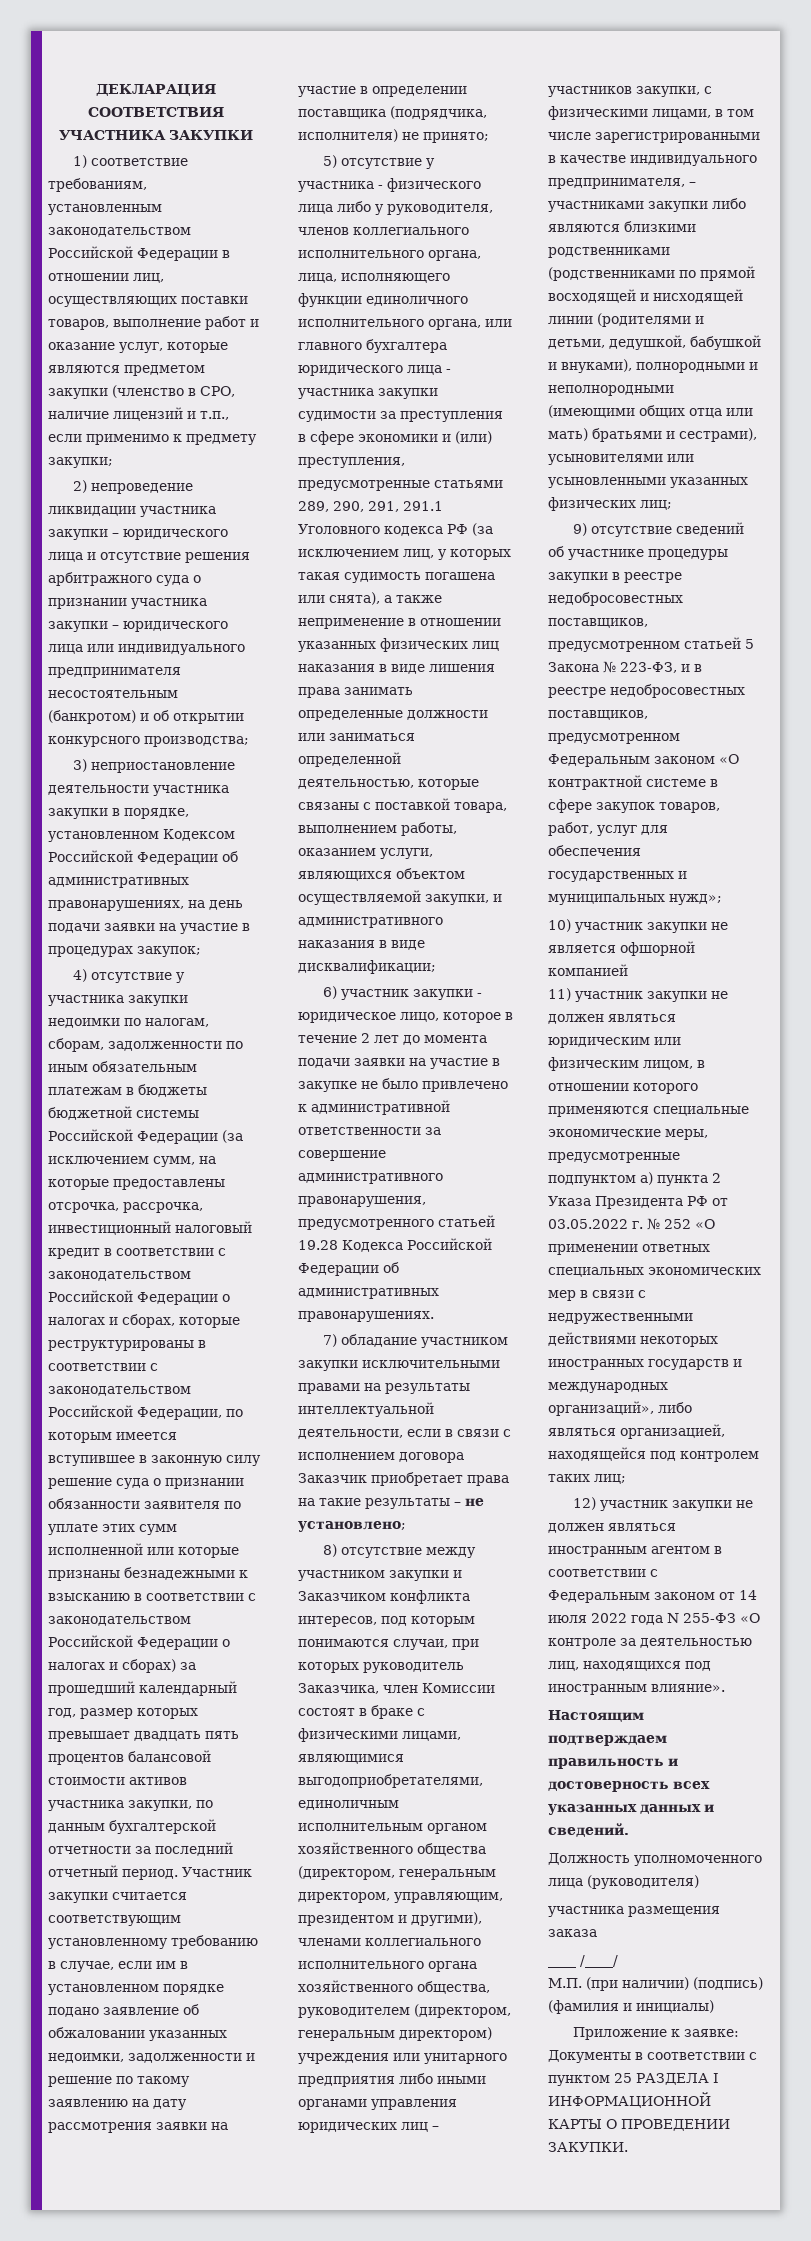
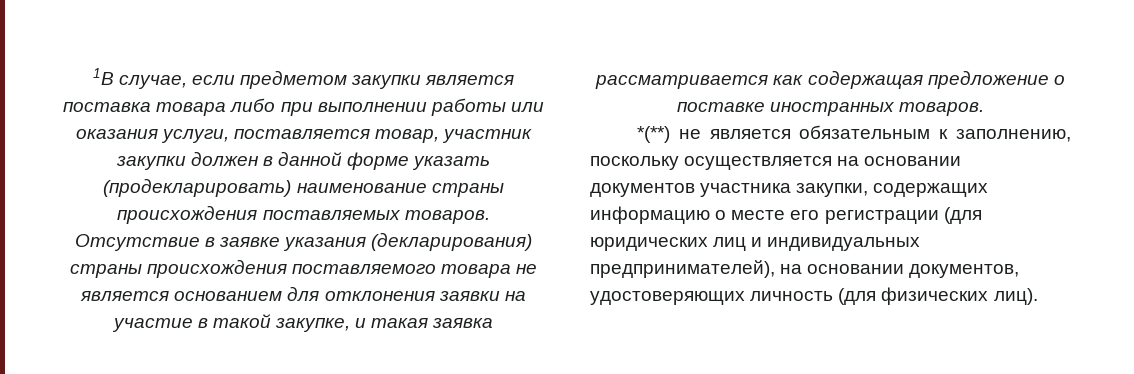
- ДЕКЛАРАЦИЯ СООТВЕТСТВИЯ УЧАСТНИКА ЗАКУПКИ
- 1) соответствие требованиям, установленным законодательством Российской Федерации в отношении лиц, осуществляющих поставки товаров, выполнение работ и оказание услуг, которые являются предметом закупки (членство в СРО, наличие лицензий и т.п., если применимо к предмету закупки;
- 2) непроведение ликвидации участника закупки – юридического лица и отсутствие решения арбитражного суда о признании участника закупки – юридического лица или индивидуального предпринимателя несостоятельным (банкротом) и об открытии конкурсного производства;
- 3) неприостановление деятельности участника закупки в порядке, установленном Кодексом Российской Федерации об административных правонарушениях, на день подачи заявки на участие в процедурах закупок;
- 4) отсутствие у участника закупки недоимки по налогам, сборам, задолженности по иным обязательным платежам в бюджеты бюджетной системы Российской Федерации (за исключением сумм, на которые предоставлены отсрочка, рассрочка, инвестиционный налоговый кредит в соответствии с законодательством Российской Федерации о налогах и сборах, которые реструктурированы в соответствии с законодательством Российской Федерации, по которым имеется вступившее в законную силу решение суда о признании обязанности заявителя по уплате этих сумм исполненной или которые признаны безнадежными к взысканию в соответствии с законодательством Российской Федерации о налогах и сборах) за прошедший календарный год, размер которых превышает двадцать пять процентов балансовой стоимости активов участника закупки, по данным бухгалтерской отчетности за последний отчетный период. Участник закупки считается соответствующим установленному требованию в случае, если им в установленном порядке подано заявление об обжаловании указанных недоимки, задолженности и решение по такому заявлению на дату рассмотрения заявки на участие в определении поставщика (подрядчика, исполнителя) не принято;
- 5) отсутствие у участника - физического лица либо у руководителя, членов коллегиального исполнительного органа, лица, исполняющего функции единоличного исполнительного органа, или главного бухгалтера юридического лица - участника закупки судимости за преступления в сфере экономики и (или) преступления, предусмотренные статьями 289, 290, 291, 291.1 Уголовного кодекса РФ (за исключением лиц, у которых такая судимость погашена или снята), а также неприменение в отношении указанных физических лиц наказания в виде лишения права занимать определенные должности или заниматься определенной деятельностью, которые связаны с поставкой товара, выполнением работы, оказанием услуги, являющихся объектом осуществляемой закупки, и административного наказания в виде дисквалификации;
- 6) участник закупки - юридическое лицо, которое в течение 2 лет до момента подачи заявки на участие в закупке не было привлечено к административной ответственности за совершение административного правонарушения, предусмотренного статьей 19.28 Кодекса Российской Федерации об административных правонарушениях.
- 7) обладание участником закупки исключительными правами на результаты интеллектуальной деятельности, если в связи с исполнением договора Заказчик приобретает права на такие результаты – не установлено;
- 8) отсутствие между участником закупки и Заказчиком конфликта интересов, под которым понимаются случаи, при которых руководитель Заказчика, член Комиссии состоят в браке с физическими лицами, являющимися выгодоприобретателями, единоличным исполнительным органом хозяйственного общества (директором, генеральным директором, управляющим, президентом и другими), членами коллегиального исполнительного органа хозяйственного общества, руководителем (директором, генеральным директором) учреждения или унитарного предприятия либо иными органами управления юридических лиц – участников закупки, с физическими лицами, в том числе зарегистрированными в качестве индивидуального предпринимателя, – участниками закупки либо являются близкими родственниками (родственниками по прямой восходящей и нисходящей линии (родителями и детьми, дедушкой, бабушкой и внуками), полнородными и неполнородными (имеющими общих отца или мать) братьями и сестрами), усыновителями или усыновленными указанных физических лиц;
- 9) отсутствие сведений об участнике процедуры закупки в реестре недобросовестных поставщиков, предусмотренном статьей 5 Закона № 223-ФЗ, и в реестре недобросовестных поставщиков, предусмотренном Федеральным законом «О контрактной системе в сфере закупок товаров, работ, услуг для обеспечения государственных и муниципальных нужд»;
- 10) участник закупки не является офшорной компанией
- 11) участник закупки не должен являться юридическим или физическим лицом, в отношении которого применяются специальные экономические меры, предусмотренные подпунктом а) пункта 2 Указа Президента РФ от 03.05.2022 г. № 252 «О применении ответных специальных экономических мер в связи с недружественными действиями некоторых иностранных государств и международных организаций», либо являться организацией, находящейся под контролем таких лиц;
- 12) участник закупки не должен являться иностранным агентом в соответствии с Федеральным законом от 14 июля 2022 года N 255-ФЗ «О контроле за деятельностью лиц, находящихся под иностранным влияние».
- Настоящим подтверждаем правильность и достоверность всех указанных данных и сведений.
- Должность уполномоченного лица (руководителя)
- участника размещения заказа
- ____ /____/
- М.П. (при наличии) (подпись) (фамилия и инициалы)
- Приложение к заявке: Документы в соответствии с пунктом 25 РАЗДЕЛА I ИНФОРМАЦИОННОЙ КАРТЫ О ПРОВЕДЕНИИ ЗАКУПКИ.
+ 1В случае, если предметом закупки является поставка товара либо при выполнении работы или оказания услуги, поставляется товар, участник закупки должен в данной форме указать (продекларировать) наименование страны происхождения поставляемых товаров. Отсутствие в заявке указания (декларирования) страны происхождения поставляемого товара не является основанием для отклонения заявки на участие в такой закупке, и такая заявка рассматривается как содержащая предложение о поставке иностранных товаров.
+ *(**) не является обязательным к заполнению, поскольку осуществляется на основании документов участника закупки, содержащих информацию о месте его регистрации (для юридических лиц и индивидуальных предпринимателей), на основании документов, удостоверяющих личность (для физических лиц).

